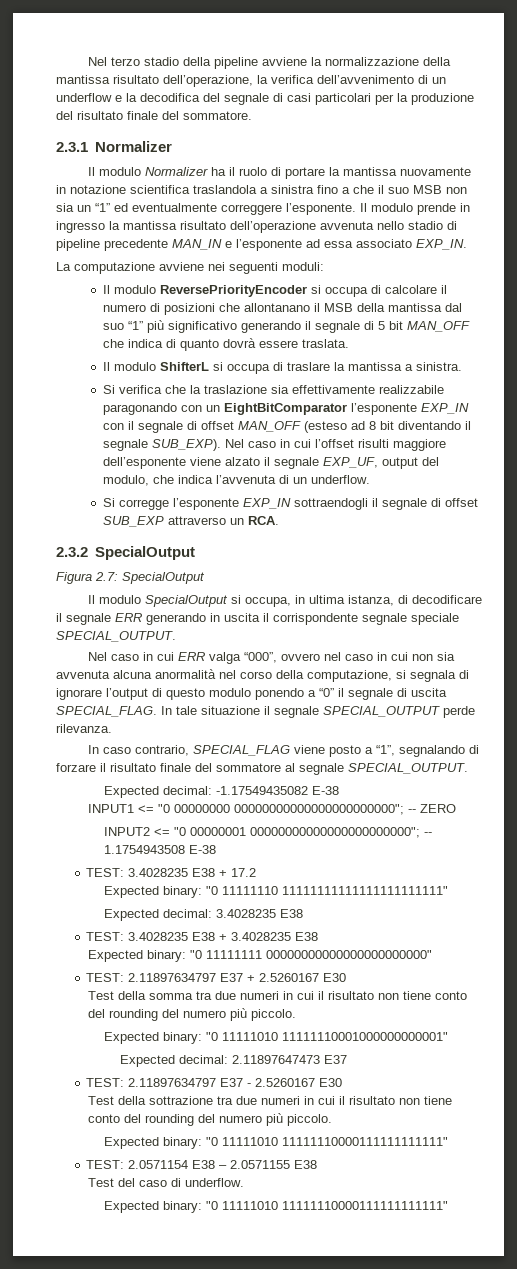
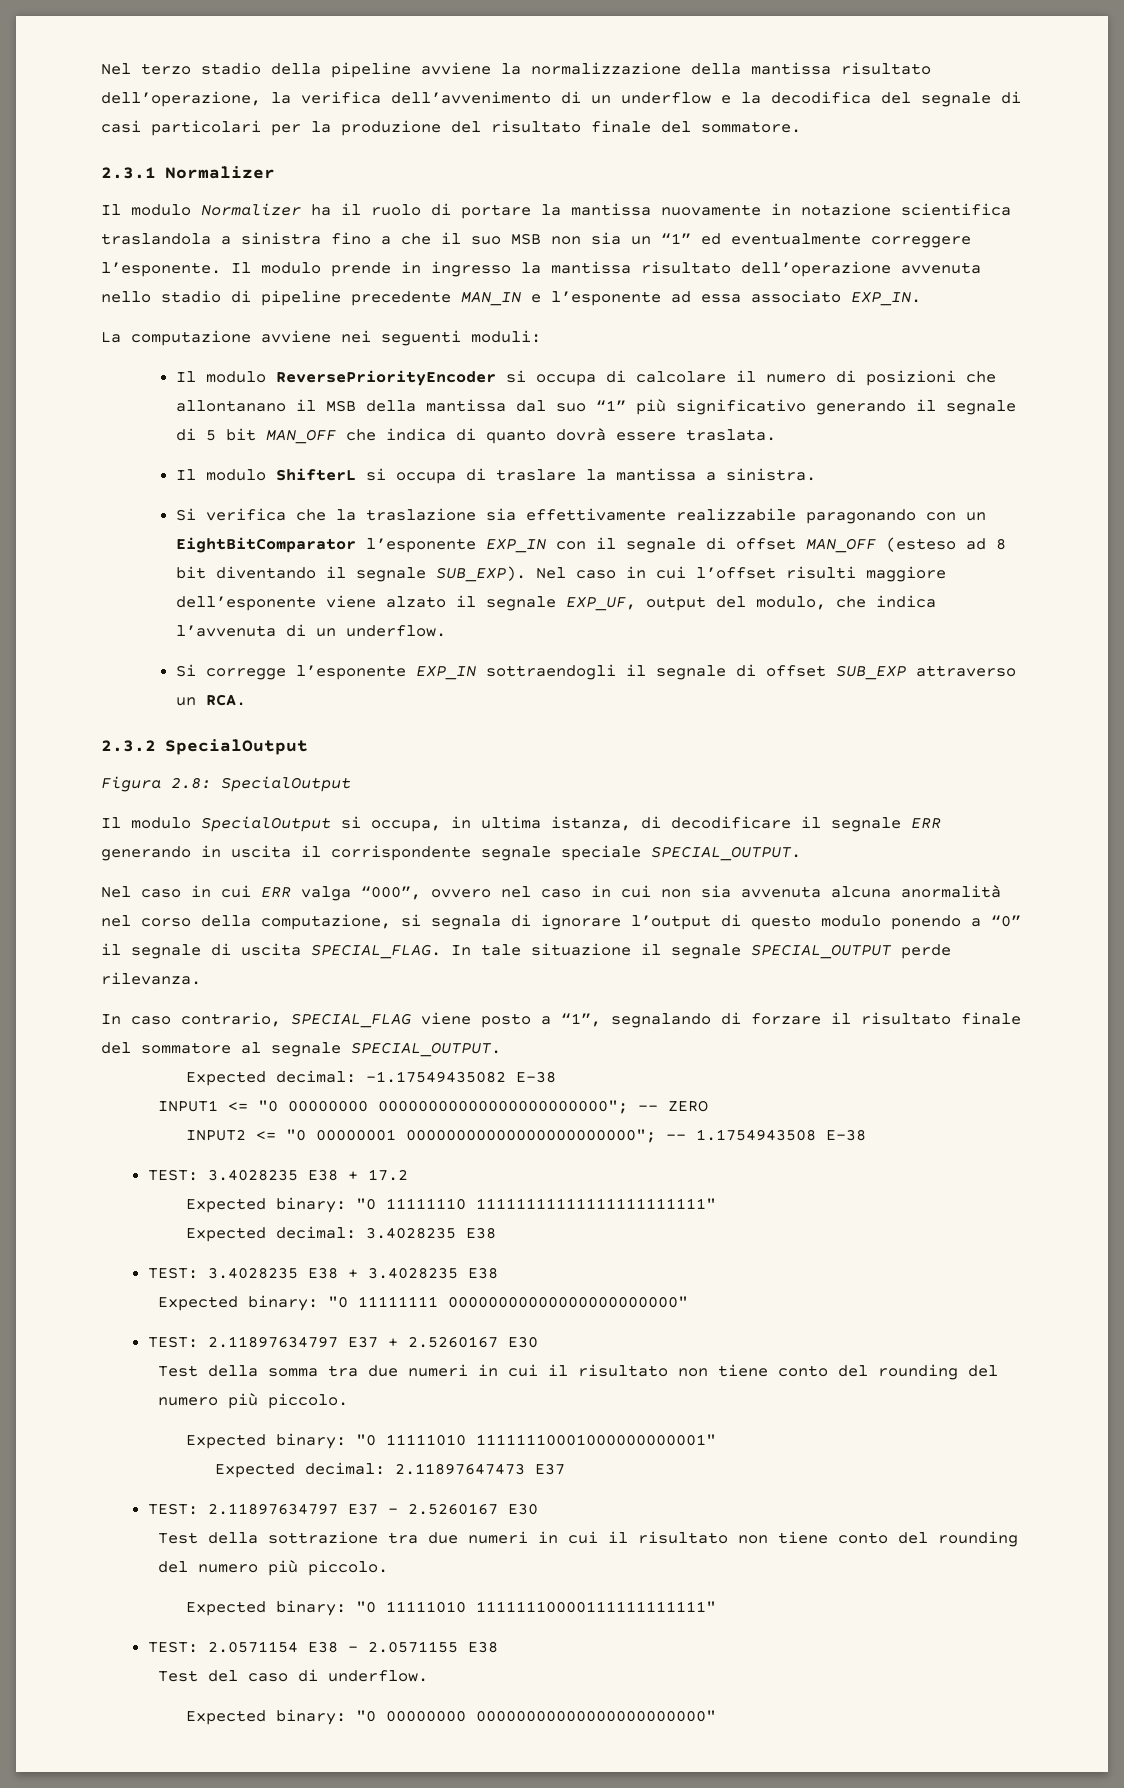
- Figura 2.7: SpecialOutput
+ Figura 2.8: SpecialOutput
  Test del caso di underflow.
- Expected binary: "0 11111010 11111110000111111111111"
+ Expected binary: "0 00000000 00000000000000000000000"

